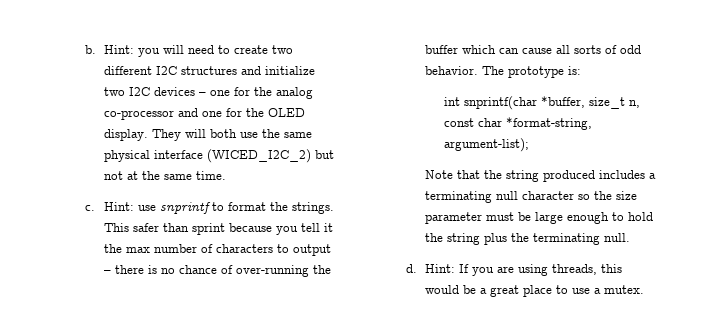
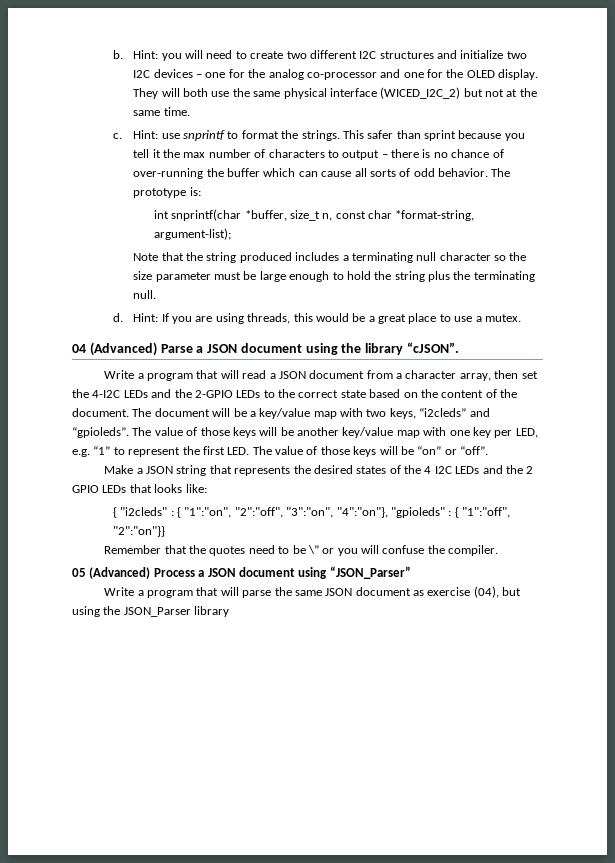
+ 04 (Advanced) Parse a JSON document using the library “cJSON”.
+ Write a program that will read a JSON document from a character array, then set the 4-I2C LEDs and the 2-GPIO LEDs to the correct state based on the content of the document. The document will be a key/value map with two keys, “i2cleds” and “gpioleds”. The value of those keys will be another key/value map with one key per LED, e.g. “1” to represent the first LED. The value of those keys will be “on” or “off”.
+ Make a JSON string that represents the desired states of the 4 I2C LEDs and the 2 GPIO LEDs that looks like:
+ { "i2cleds" : { "1":"on", "2":"off", "3":"on", "4":"on"}, "gpioleds" : { "1":"off", "2":"on"}}
+ Remember that the quotes need to be \” or you will confuse the compiler.
+ 05 (Advanced) Process a JSON document using “JSON_Parser”
+ Write a program that will parse the same JSON document as exercise (04), but using the JSON_Parser library

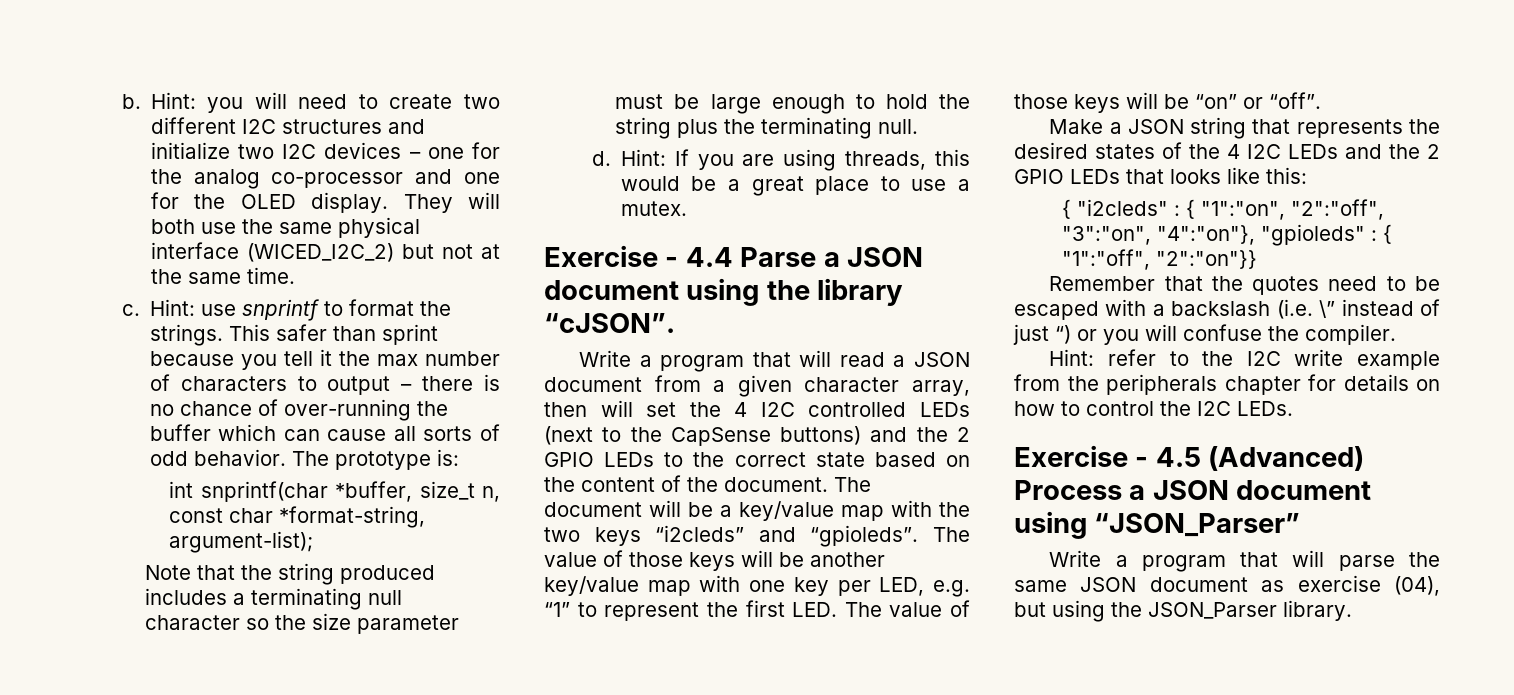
- 04 (Advanced) Parse a JSON document using the library “cJSON”.
+ Exercise - 4.4 Parse a JSON document using the library “cJSON”.
- Write a program that will read a JSON document from a character array, then set the 4-I2C LEDs and the 2-GPIO LEDs to the correct state based on the content of the document.
+ Write a program that will read a JSON document from a given character array, then will set the 4 I2C controlled LEDs (next to the CapSense buttons) and the 2 GPIO LEDs to the correct state based on the content of the document.
- The document will be a key/value map with two keys, “i2cleds” and “gpioleds”.
+ The document will be a key/value map with the two keys “i2cleds” and “gpioleds”.
- Make a JSON string that represents the desired states of the 4 I2C LEDs and the 2 GPIO LEDs that looks like:
+ Make a JSON string that represents the desired states of the 4 I2C LEDs and the 2 GPIO LEDs that looks like this:
- Remember that the quotes need to be \” or you will confuse the compiler.
+ Remember that the quotes need to be escaped with a backslash (i.e. \” instead of just “) or you will confuse the compiler.
- 05 (Advanced) Process a JSON document using “JSON_Parser”
+ Hint: refer to the I2C write example from the peripherals chapter for details on how to control the I2C LEDs.
+ Exercise - 4.5 (Advanced) Process a JSON document using “JSON_Parser”
- Write a program that will parse the same JSON document as exercise (04), but using the JSON_Parser library
+ Write a program that will parse the same JSON document as exercise (04), but using the JSON_Parser library.

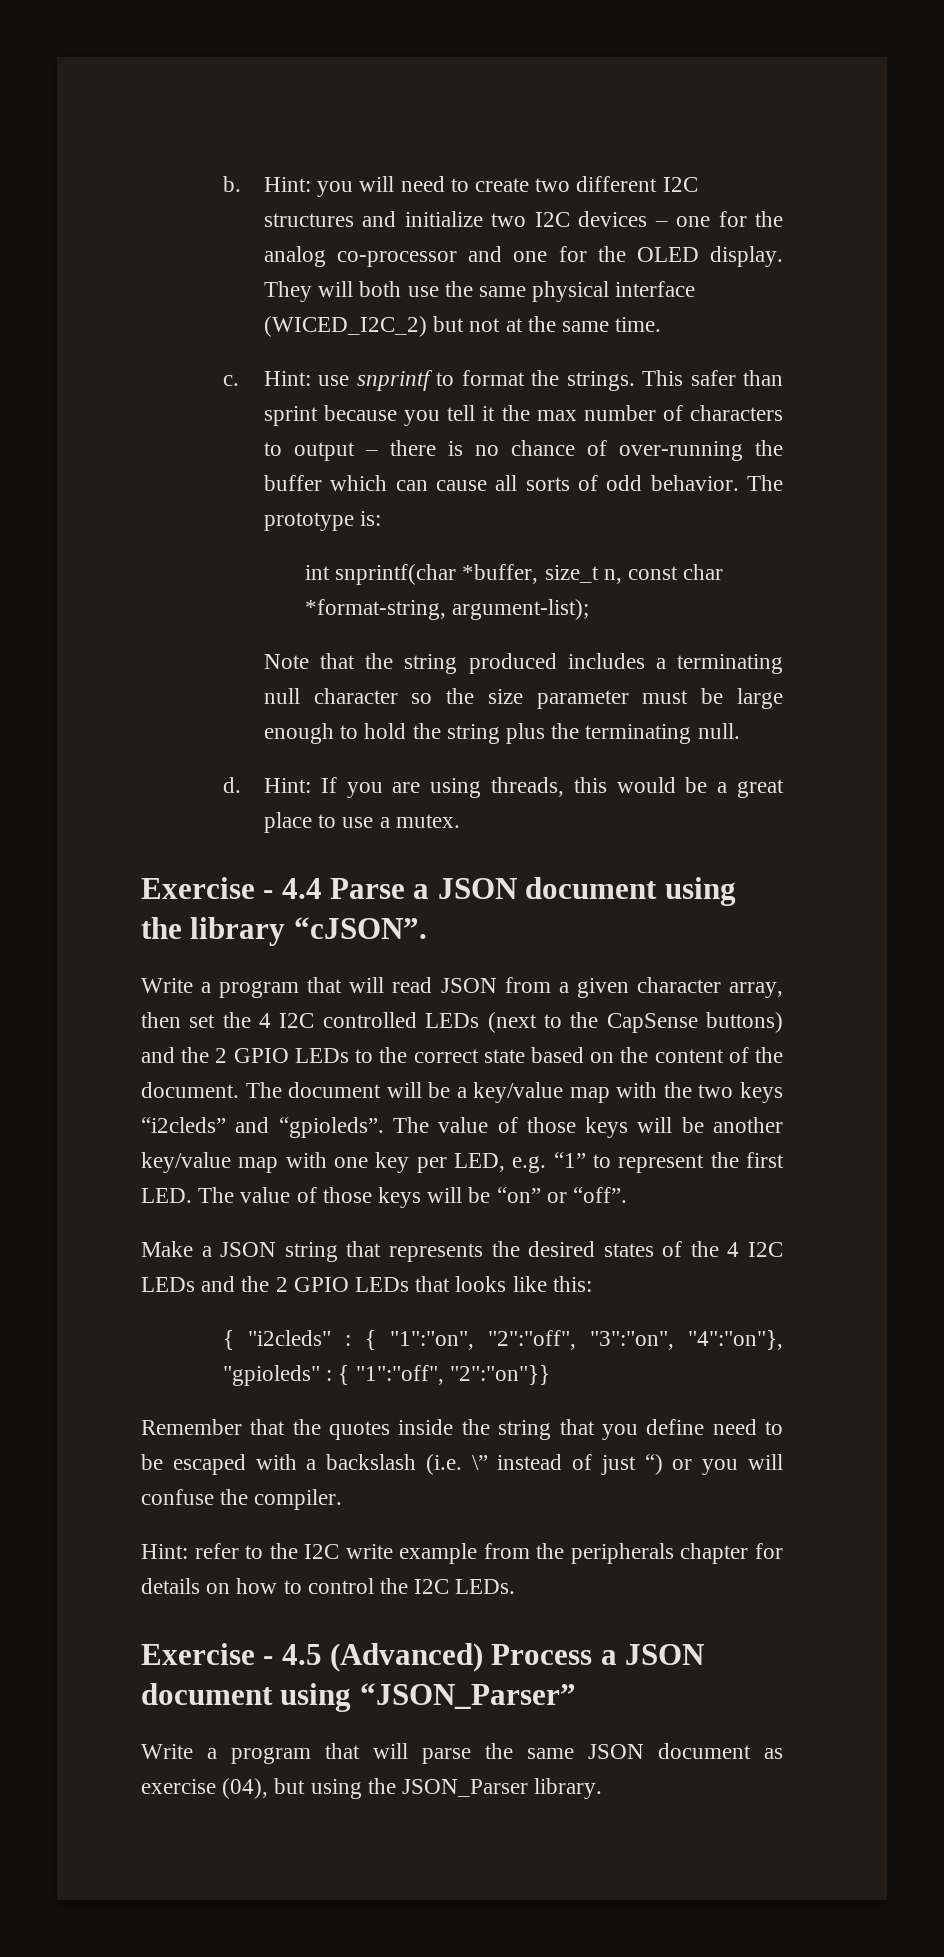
- Write a program that will read a JSON document from a given character array, then will set the 4 I2C controlled LEDs (next to the CapSense buttons) and the 2 GPIO LEDs to the correct state based on the content of the document.
+ Write a program that will read JSON from a given character array, then set the 4 I2C controlled LEDs (next to the CapSense buttons) and the 2 GPIO LEDs to the correct state based on the content of the document.
- Remember that the quotes need to be escaped with a backslash (i.e. \” instead of just “) or you will confuse the compiler.
+ Remember that the quotes inside the string that you define need to be escaped with a backslash (i.e. \” instead of just “) or you will confuse the compiler.

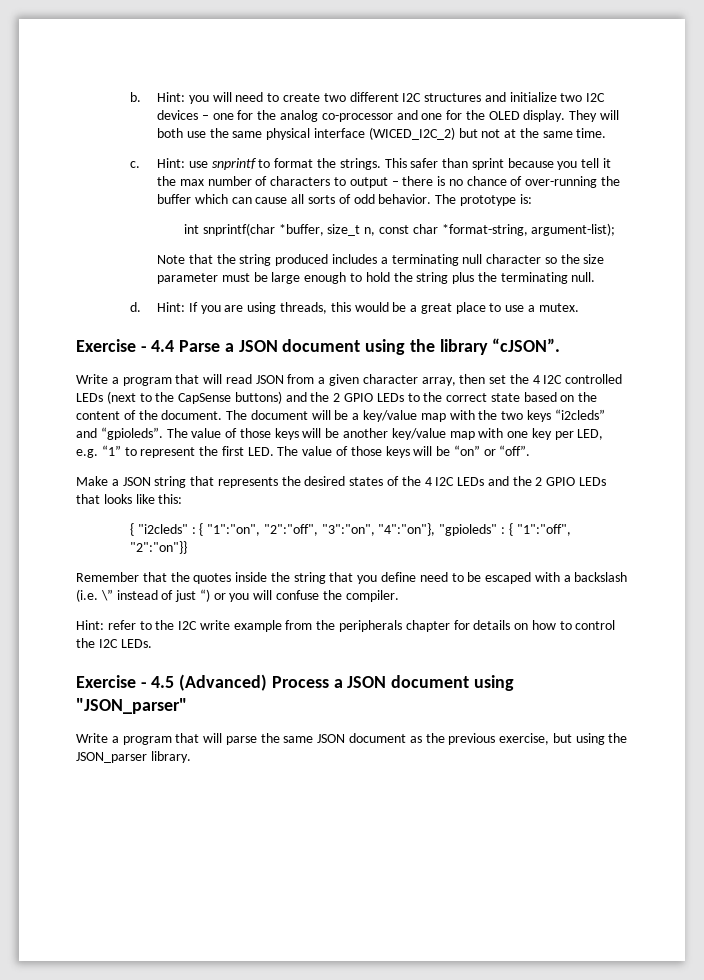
- Exercise - 4.5 (Advanced) Process a JSON document using “JSON_Parser”
+ Exercise - 4.5 (Advanced) Process a JSON document using "JSON_parser"
- Write a program that will parse the same JSON document as exercise (04), but using the JSON_Parser library.
+ Write a program that will parse the same JSON document as the previous exercise, but using the JSON_parser library.

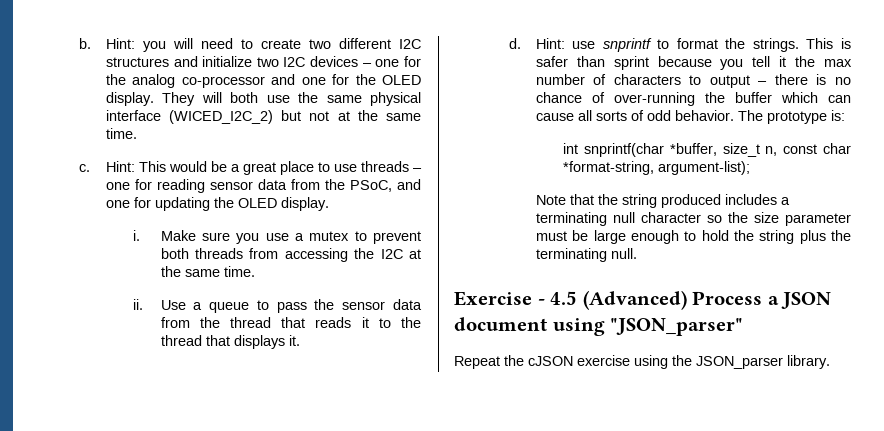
- Hint: use snprintf to format the strings.
+ Hint: This would be a great place to use threads – one for reading sensor data from the PSoC, and one for updating the OLED display.
+ i. Make sure you use a mutex to prevent both threads from accessing the I2C at the same time.
+ ii. Use a queue to pass the sensor data from the thread that reads it to the thread that displays it.
+ d. Hint: use snprintf to format the strings.
- This safer than sprint because you tell it the max number of characters to output – there is no chance of over-running the buffer which can cause all sorts of odd behavior.
+ This is safer than sprint because you tell it the max number of characters to output – there is no chance of over-running the buffer which can cause all sorts of odd behavior.
- d. Hint: If you are using threads, this would be a great place to use a mutex.
- Exercise - 4.4 Parse a JSON document using the library “cJSON”.
- Write a program that will read JSON from a given character array, then set the 4 I2C controlled LEDs (next to the CapSense buttons) and the 2 GPIO LEDs to the correct state based on the content of the document. The document will be a key/value map with the two keys “i2cleds” and “gpioleds”. The value of those keys will be another key/value map with one key per LED, e.g. “1” to represent the first LED. The value of those keys will be “on” or “off”.
- Make a JSON string that represents the desired states of the 4 I2C LEDs and the 2 GPIO LEDs that looks like this:
- { "i2cleds" : { "1":"on", "2":"off", "3":"on", "4":"on"}, "gpioleds" : { "1":"off", "2":"on"}}
- Remember that the quotes inside the string that you define need to be escaped with a backslash (i.e. \” instead of just “) or you will confuse the compiler.
- Hint: refer to the I2C write example from the peripherals chapter for details on how to control the I2C LEDs.
- Write a program that will parse the same JSON document as the previous exercise, but using the JSON_parser library.
+ Repeat the cJSON exercise using the JSON_parser library.

